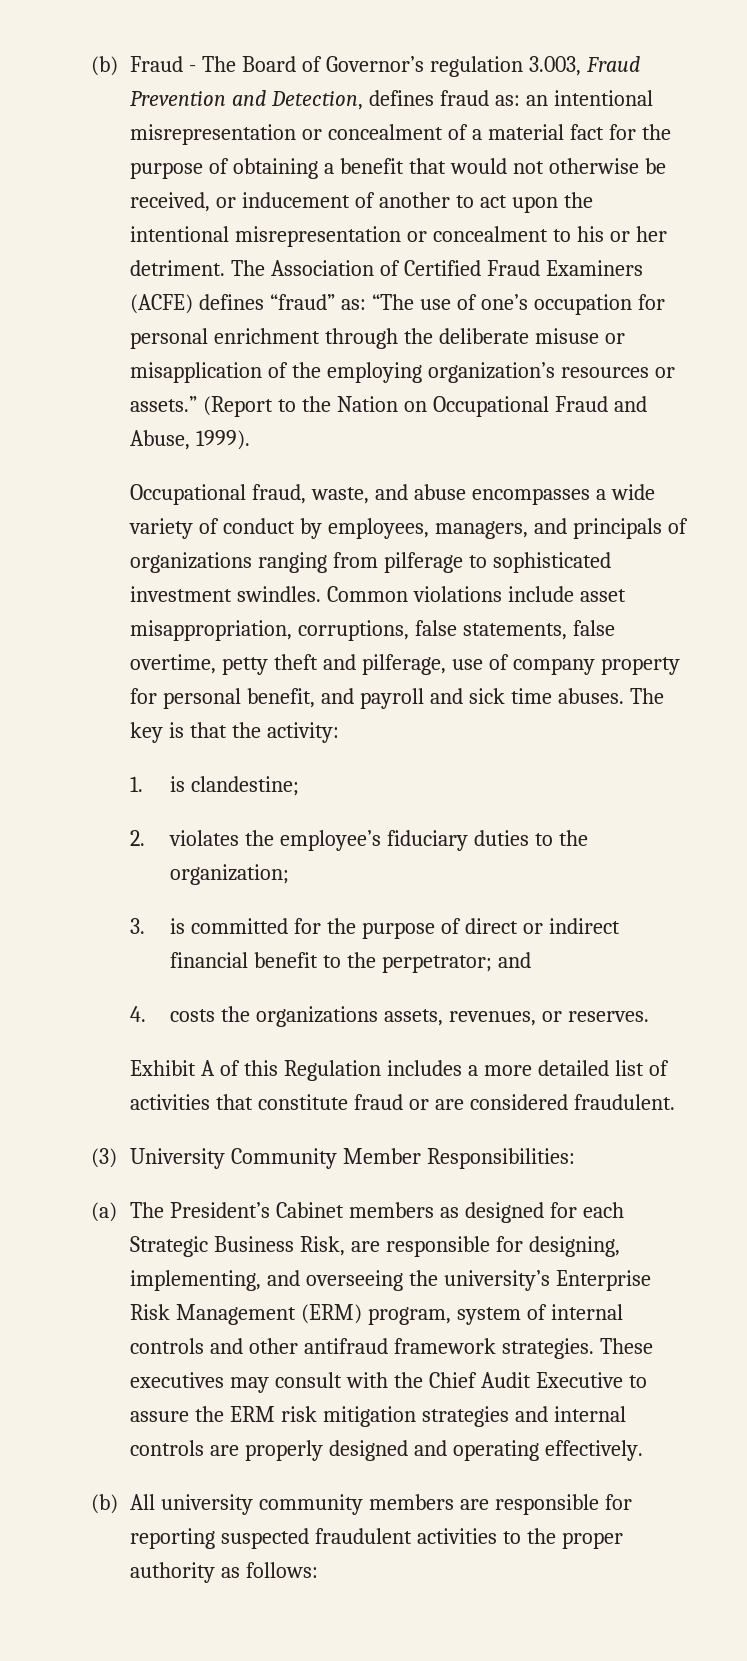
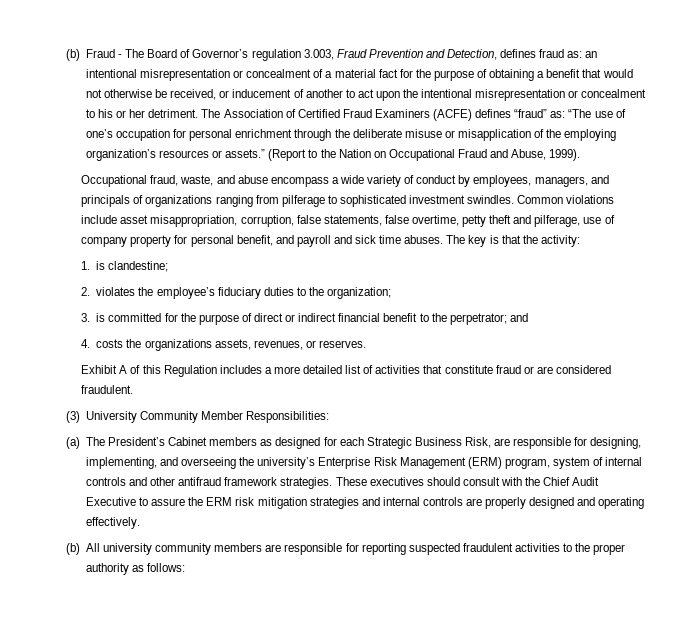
- Occupational fraud, waste, and abuse encompasses a wide variety of conduct by employees, managers, and principals of organizations ranging from pilferage to sophisticated investment swindles.
+ Occupational fraud, waste, and abuse encompass a wide variety of conduct by employees, managers, and principals of organizations ranging from pilferage to sophisticated investment swindles.
- Common violations include asset misappropriation, corruptions, false statements, false overtime, petty theft and pilferage, use of company property for personal benefit, and payroll and sick time abuses.
+ Common violations include asset misappropriation, corruption, false statements, false overtime, petty theft and pilferage, use of company property for personal benefit, and payroll and sick time abuses.
- These executives may consult with the Chief Audit Executive to assure the ERM risk mitigation strategies and internal controls are properly designed and operating effectively.
+ These executives should consult with the Chief Audit Executive to assure the ERM risk mitigation strategies and internal controls are properly designed and operating effectively.

